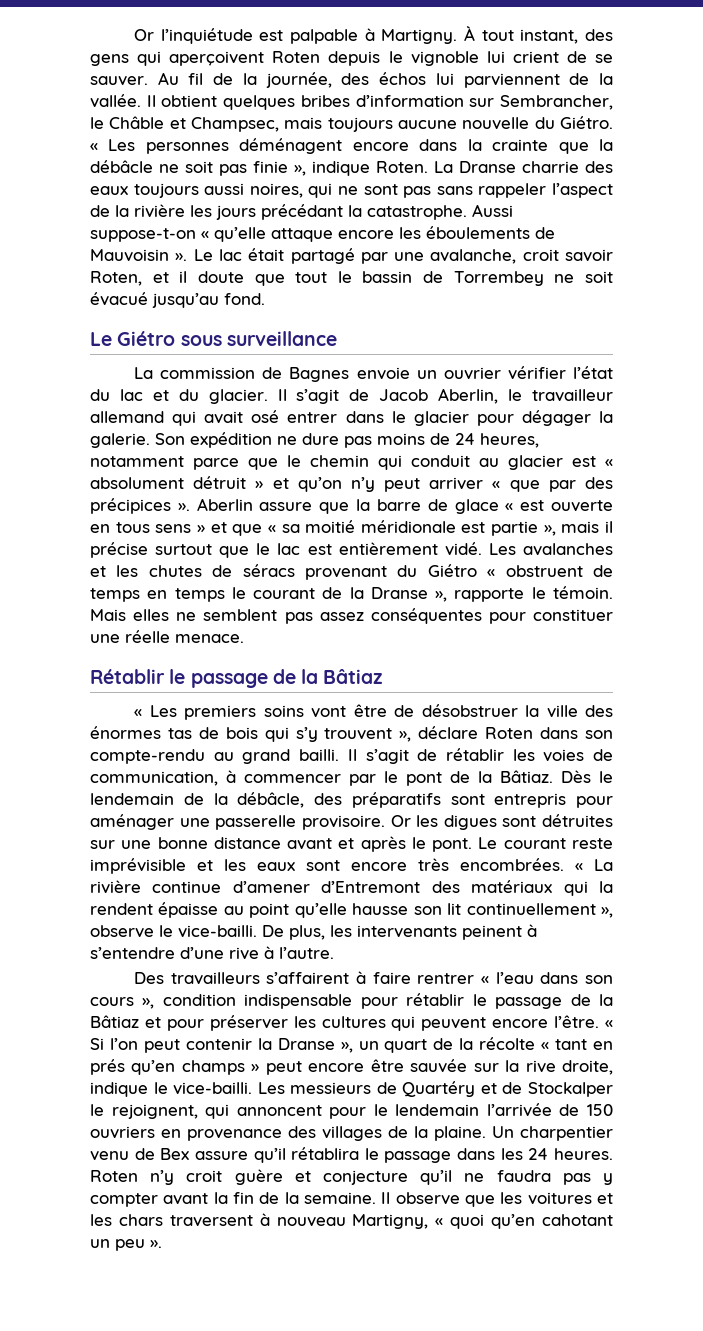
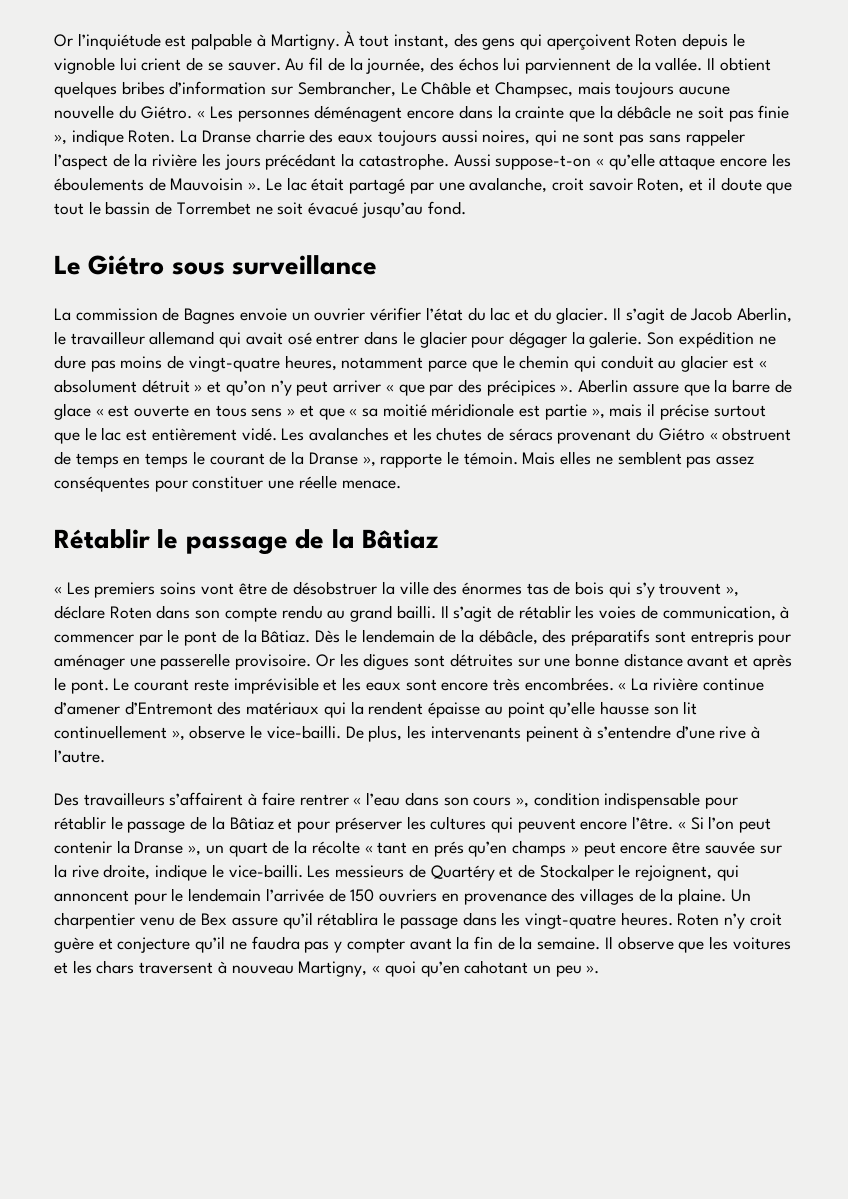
- Il obtient quelques bribes d’information sur Sembrancher, le Châble et Champsec, mais toujours aucune nouvelle du Giétro.
+ Il obtient quelques bribes d’information sur Sembrancher, Le Châble et Champsec, mais toujours aucune nouvelle du Giétro.
- Le lac était partagé par une avalanche, croit savoir Roten, et il doute que tout le bassin de Torrembey ne soit évacué jusqu’au fond.
+ Le lac était partagé par une avalanche, croit savoir Roten, et il doute que tout le bassin de Torrembet ne soit évacué jusqu’au fond.
- Son expédition ne dure pas moins de 24 heures, notamment parce que le chemin qui conduit au glacier est « absolument détruit » et qu’on n’y peut arriver « que par des précipices ».
+ Son expédition ne dure pas moins de vingt-quatre heures, notamment parce que le chemin qui conduit au glacier est « absolument détruit » et qu’on n’y peut arriver « que par des précipices ».
- « Les premiers soins vont être de désobstruer la ville des énormes tas de bois qui s’y trouvent », déclare Roten dans son compte-rendu au grand bailli.
+ « Les premiers soins vont être de désobstruer la ville des énormes tas de bois qui s’y trouvent », déclare Roten dans son compte rendu au grand bailli.
- Un charpentier venu de Bex assure qu’il rétablira le passage dans les 24 heures.
+ Un charpentier venu de Bex assure qu’il rétablira le passage dans les vingt-quatre heures.

